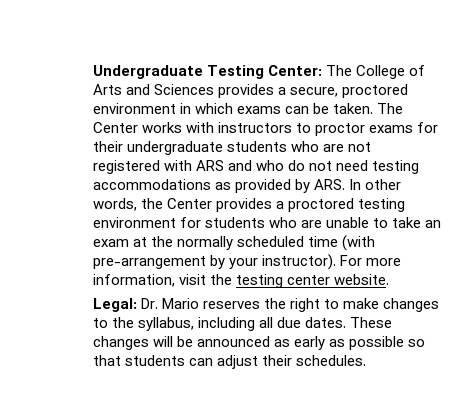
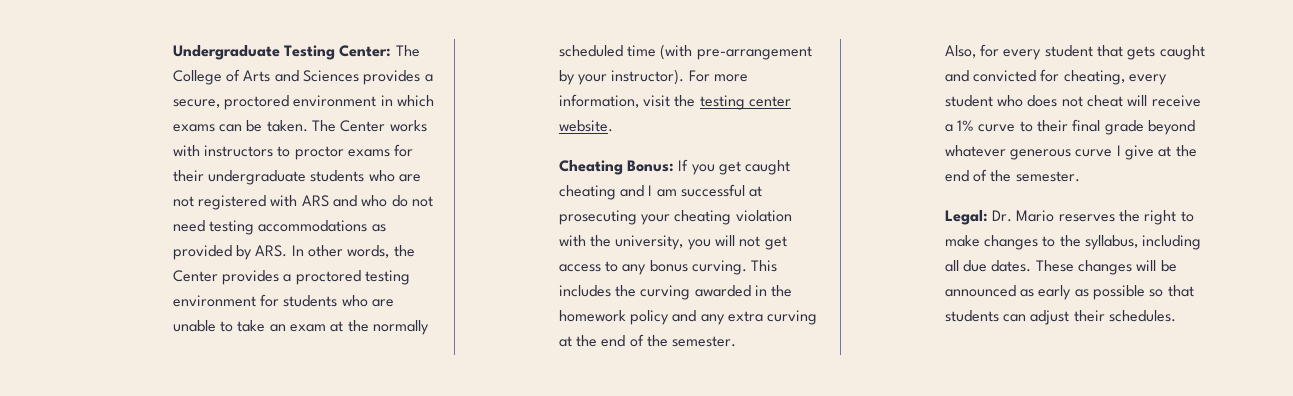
+ Cheating Bonus: If you get caught cheating and I am successful at prosecuting your cheating violation with the university, you will not get access to any bonus curving. This includes the curving awarded in the homework policy and any extra curving at the end of the semester.
+ Also, for every student that gets caught and convicted for cheating, every student who does not cheat will receive a 1% curve to their final grade beyond whatever generous curve I give at the end of the semester.

